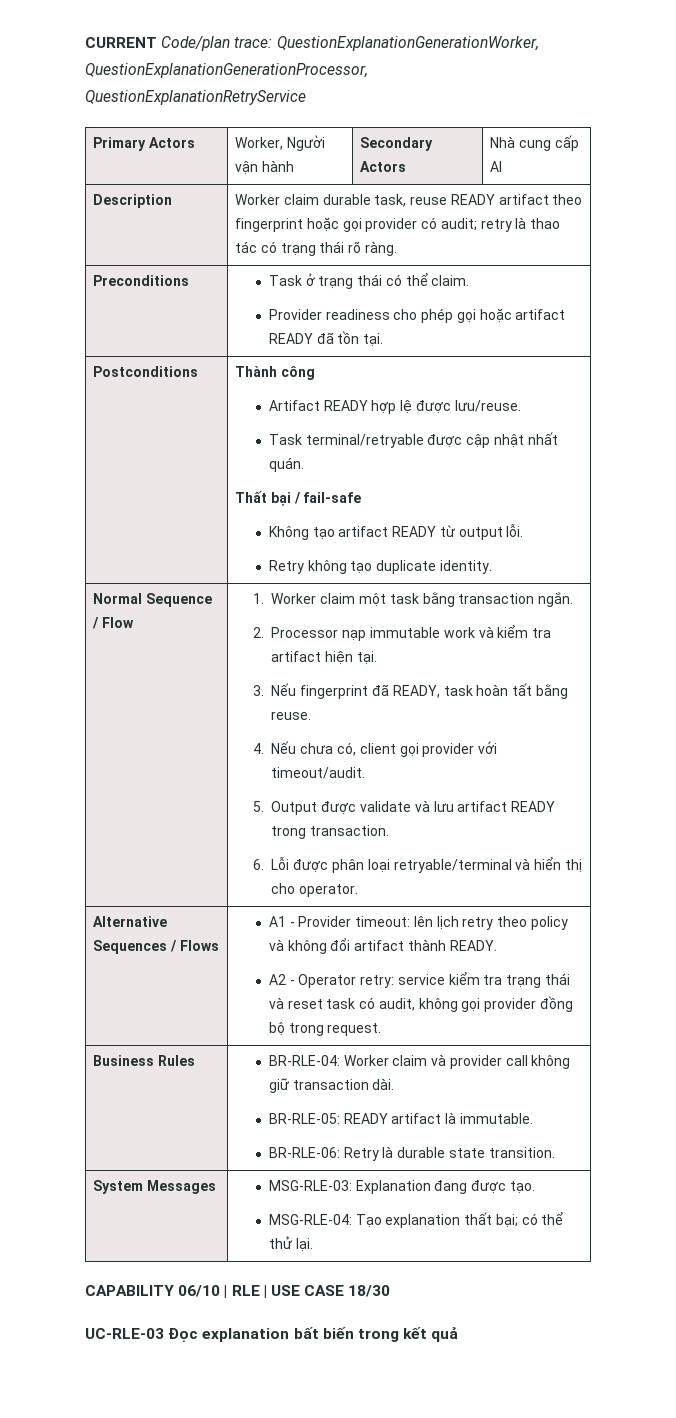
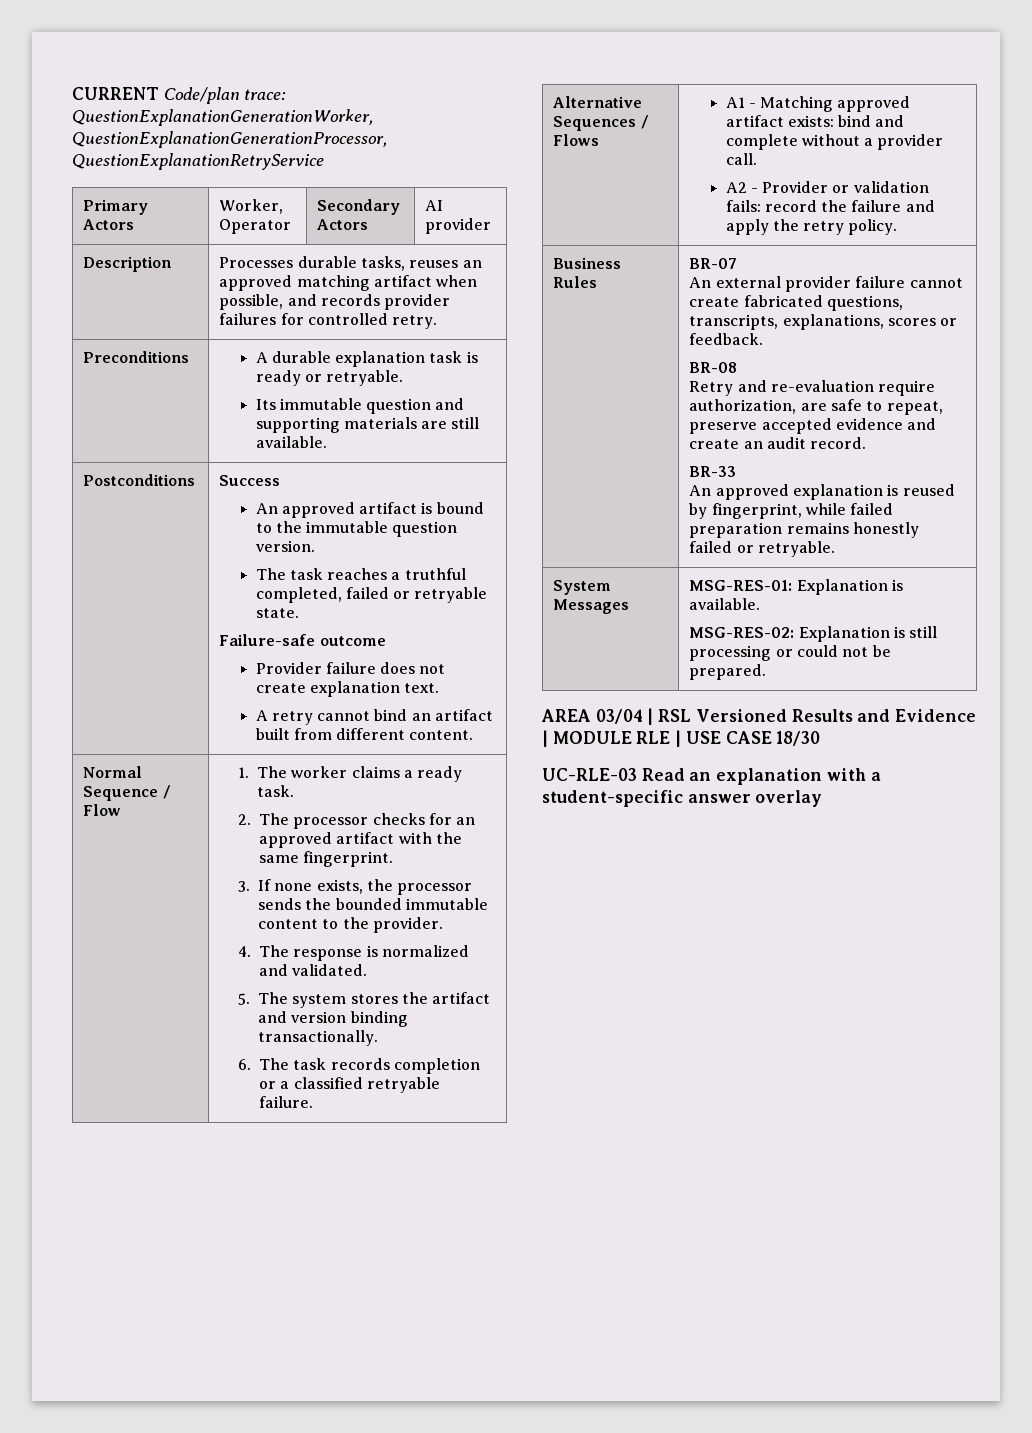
- Primary Actors | Worker, Người vận hành | Secondary Actors | Nhà cung cấp AI
+ Primary Actors | Worker, Operator | Secondary Actors | AI provider
- Description | Worker claim durable task, reuse READY artifact theo fingerprint hoặc gọi provider có audit; retry là thao tác có trạng thái rõ ràng.
- Preconditions | Task ở trạng thái có thể claim.
- Provider readiness cho phép gọi hoặc artifact READY đã tồn tại.
- Postconditions | Thành công
- Artifact READY hợp lệ được lưu/reuse.
- Task terminal/retryable được cập nhật nhất quán.
- Thất bại / fail-safe
- Không tạo artifact READY từ output lỗi.
- Retry không tạo duplicate identity.
+ Description | Processes durable tasks, reuses an approved matching artifact when possible, and records provider failures for controlled retry.
+ Preconditions | A durable explanation task is ready or retryable.
+ Its immutable question and supporting materials are still available.
+ Postconditions | Success
+ An approved artifact is bound to the immutable question version.
+ The task reaches a truthful completed, failed or retryable state.
+ Failure-safe outcome
+ Provider failure does not create explanation text.
+ A retry cannot bind an artifact built from different content.
- 1. Worker claim một task bằng transaction ngắn.
- 2. Processor nạp immutable work và kiểm tra artifact hiện tại.
- 3. Nếu fingerprint đã READY, task hoàn tất bằng reuse.
- 4. Nếu chưa có, client gọi provider với timeout/audit.
- 5. Output được validate và lưu artifact READY trong transaction.
- 6. Lỗi được phân loại retryable/terminal và hiển thị cho operator.
+ 1. The worker claims a ready task.
+ 2. The processor checks for an approved artifact with the same fingerprint.
+ 3. If none exists, the processor sends the bounded immutable content to the provider.
+ 4. The response is normalized and validated.
+ 5. The system stores the artifact and version binding transactionally.
+ 6. The task records completion or a classified retryable failure.
- Alternative Sequences / Flows | A1 - Provider timeout: lên lịch retry theo policy và không đổi artifact thành READY.
- A2 - Operator retry: service kiểm tra trạng thái và reset task có audit, không gọi provider đồng bộ trong request.
- Business Rules | BR-RLE-04: Worker claim và provider call không giữ transaction dài.
- BR-RLE-05: READY artifact là immutable.
- BR-RLE-06: Retry là durable state transition.
- System Messages | MSG-RLE-03: Explanation đang được tạo.
- MSG-RLE-04: Tạo explanation thất bại; có thể thử lại.
- CAPABILITY 06/10 | RLE | USE CASE 18/30
+ Alternative Sequences / Flows | A1 - Matching approved artifact exists: bind and complete without a provider call.
+ A2 - Provider or validation fails: record the failure and apply the retry policy.
+ Business Rules | BR-07
+ An external provider failure cannot create fabricated questions, transcripts, explanations, scores or feedback.
+ BR-08
+ Retry and re-evaluation require authorization, are safe to repeat, preserve accepted evidence and create an audit record.
+ BR-33
+ An approved explanation is reused by fingerprint, while failed preparation remains honestly failed or retryable.
+ System Messages | MSG-RES-01: Explanation is available.
+ MSG-RES-02: Explanation is still processing or could not be prepared.
+ AREA 03/04 | RSL Versioned Results and Evidence | MODULE RLE | USE CASE 18/30
- UC-RLE-03 Đọc explanation bất biến trong kết quả
+ UC-RLE-03 Read an explanation with a student-specific answer overlay

